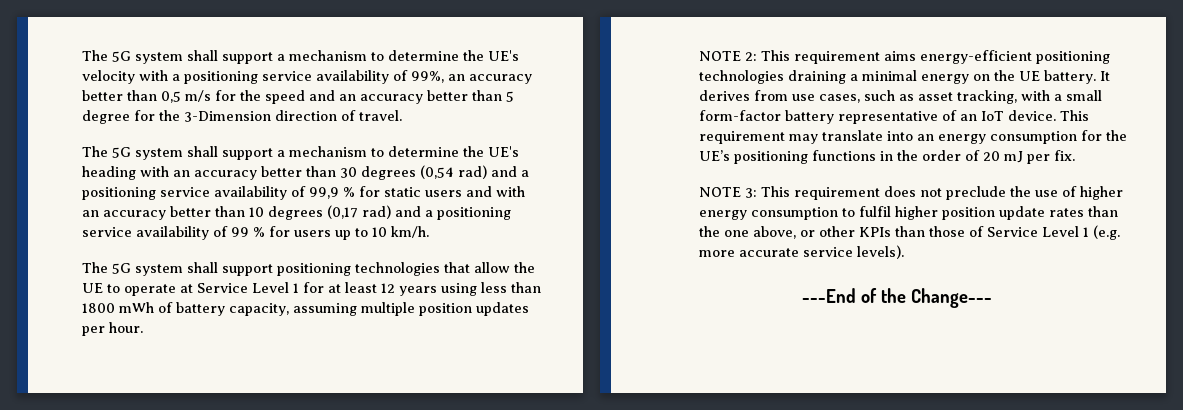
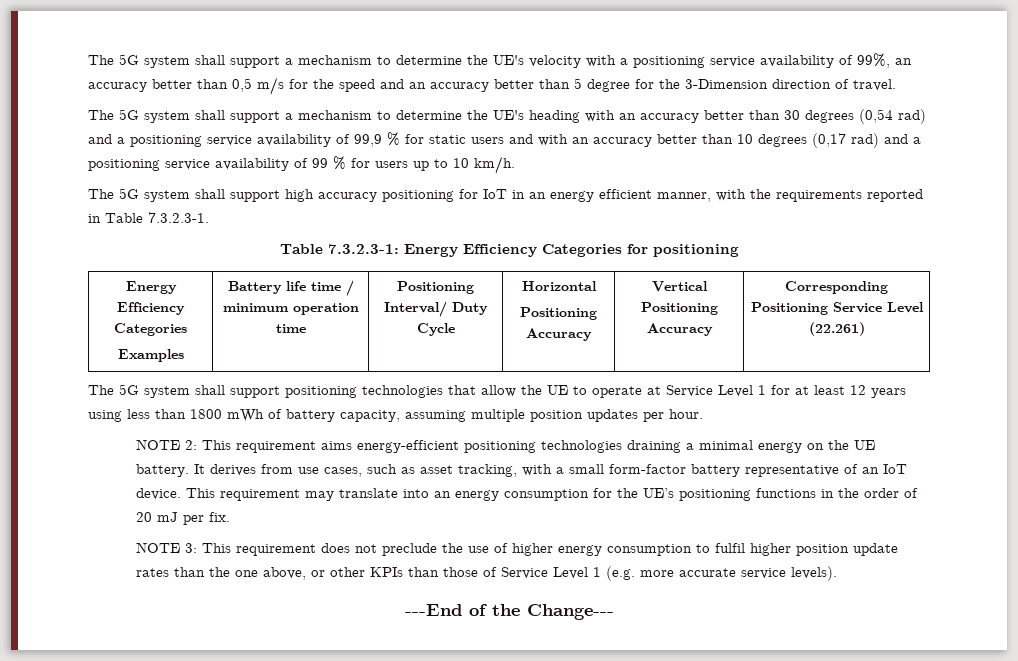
+ The 5G system shall support high accuracy positioning for IoT in an energy efficient manner, with the requirements reported in Table 7.3.2.3-1.
+ Table 7.3.2.3-1: Energy Efficiency Categories for positioning
+ Energy Efficiency Categories
+ Examples | Battery life time / minimum operation time | Positioning Interval/ Duty Cycle | Horizontal
+ Positioning Accuracy | Vertical Positioning Accuracy | Corresponding Positioning Service Level (22.261)

